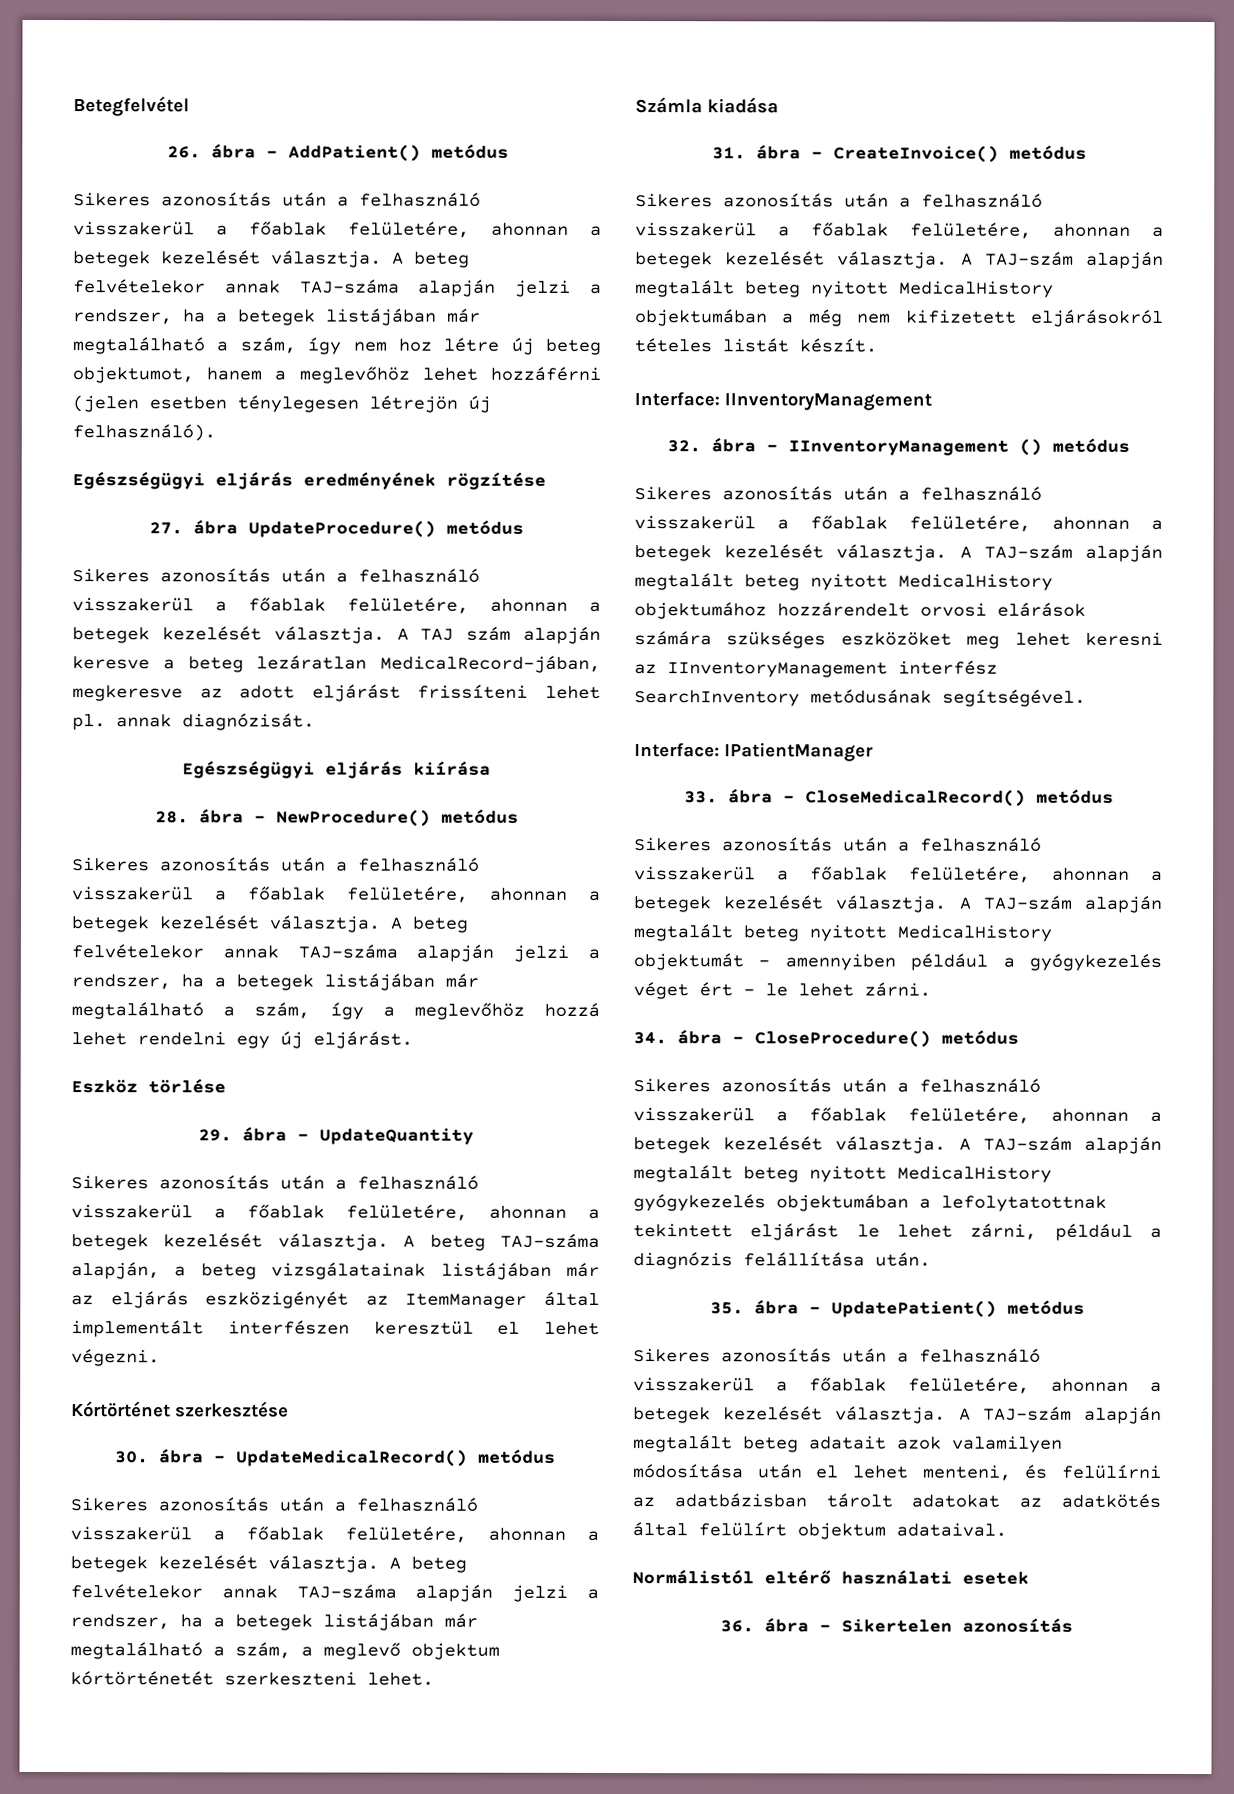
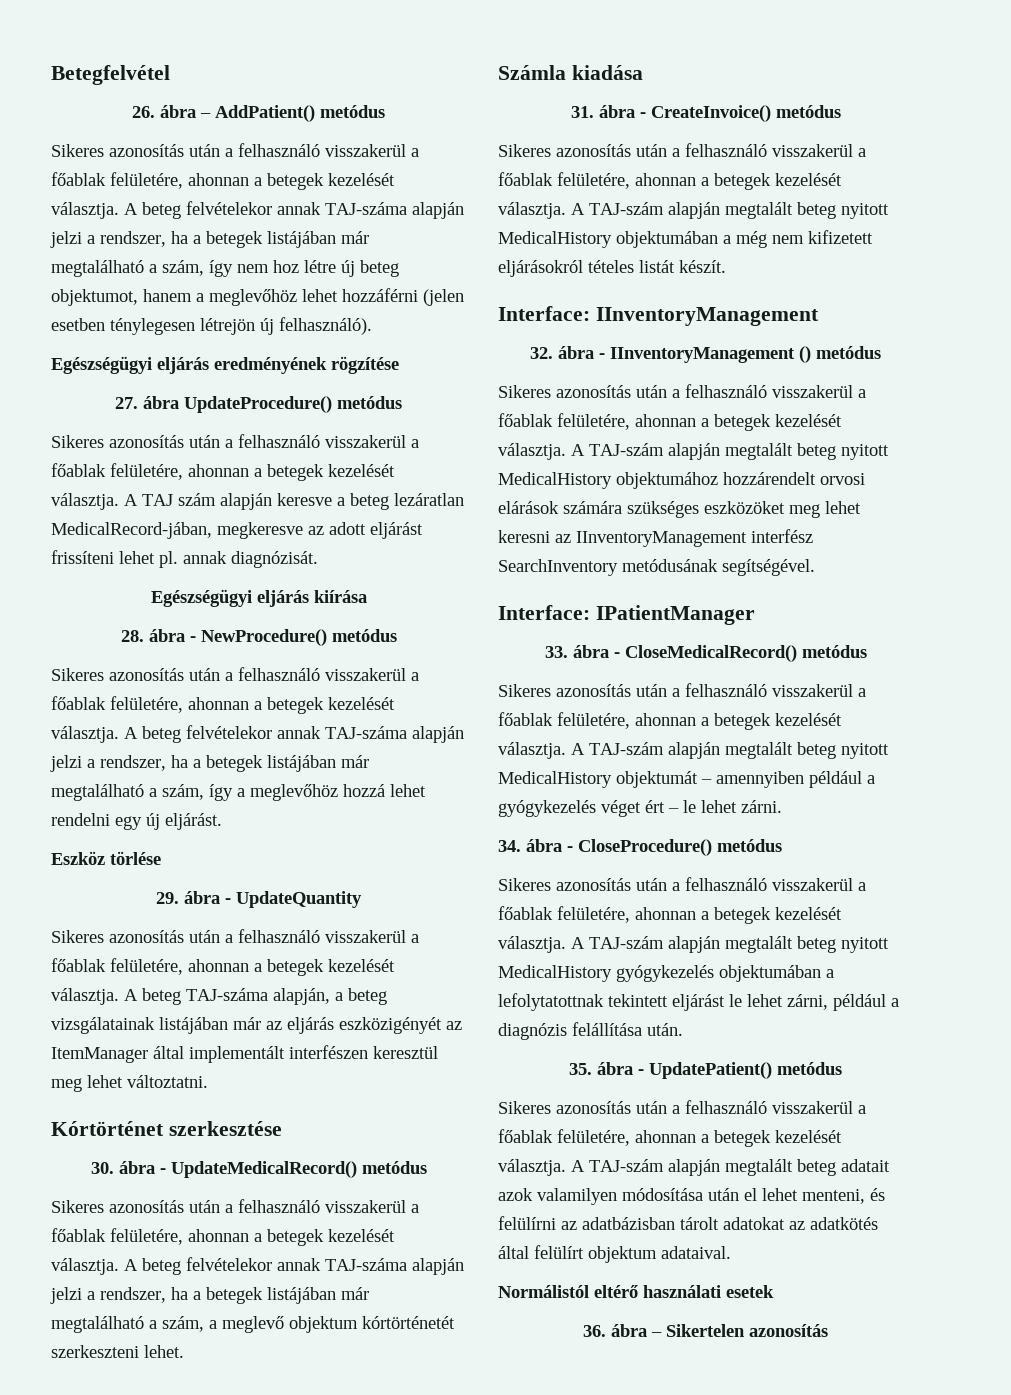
- A beteg TAJ-száma alapján, a beteg vizsgálatainak listájában már az eljárás eszközigényét az ItemManager által implementált interfészen keresztül el lehet végezni.
+ A beteg TAJ-száma alapján, a beteg vizsgálatainak listájában már az eljárás eszközigényét az ItemManager által implementált interfészen keresztül meg lehet változtatni.

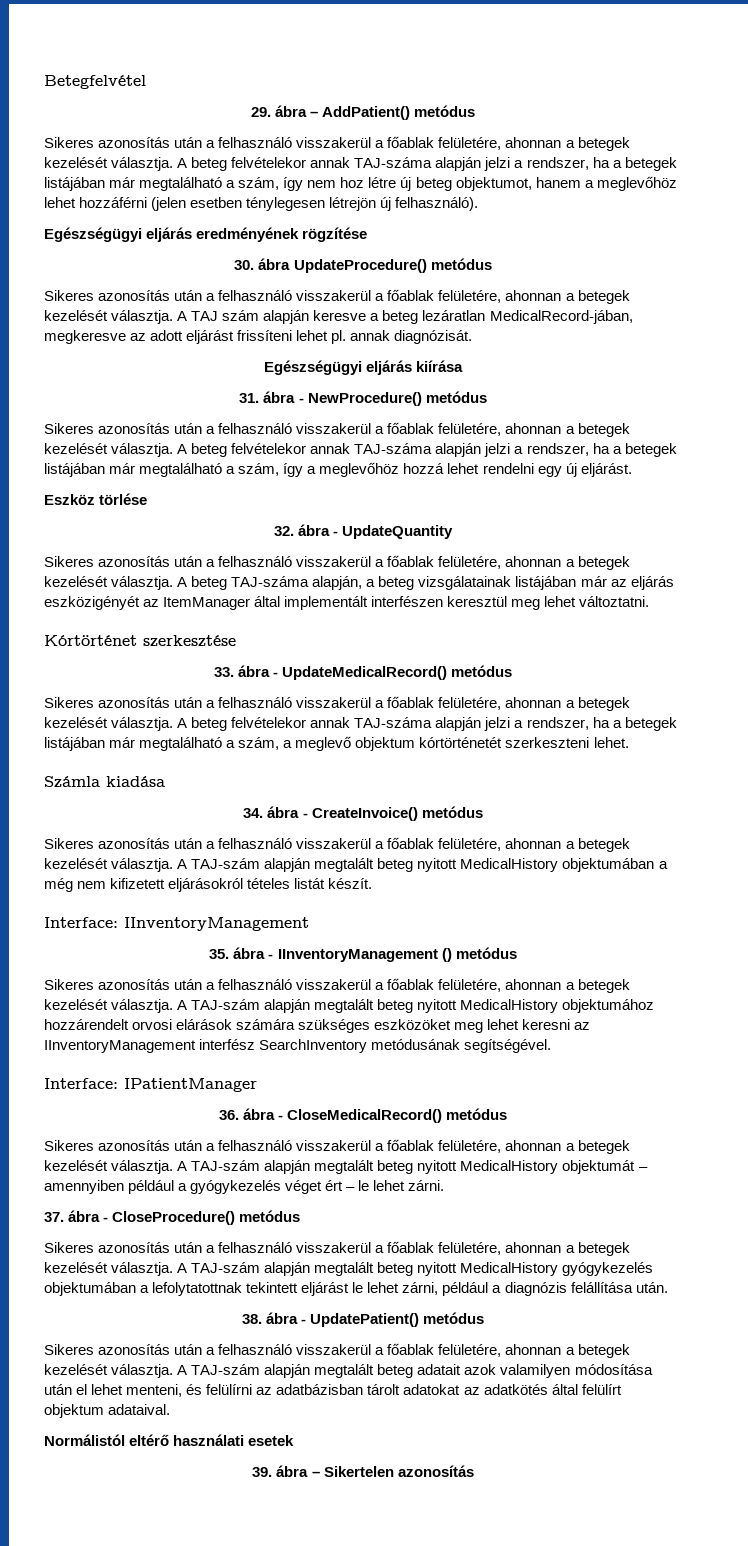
- 26. ábra – AddPatient() metódus
+ 29. ábra – AddPatient() metódus
- 27. ábra UpdateProcedure() metódus
+ 30. ábra UpdateProcedure() metódus
- 28. ábra - NewProcedure() metódus
+ 31. ábra - NewProcedure() metódus
- 29. ábra - UpdateQuantity
+ 32. ábra - UpdateQuantity
- 30. ábra - UpdateMedicalRecord() metódus
+ 33. ábra - UpdateMedicalRecord() metódus
- 31. ábra - CreateInvoice() metódus
+ 34. ábra - CreateInvoice() metódus
- 32. ábra - IInventoryManagement () metódus
+ 35. ábra - IInventoryManagement () metódus
- 33. ábra - CloseMedicalRecord() metódus
+ 36. ábra - CloseMedicalRecord() metódus
- 34. ábra - CloseProcedure() metódus
+ 37. ábra - CloseProcedure() metódus
- 35. ábra - UpdatePatient() metódus
+ 38. ábra - UpdatePatient() metódus
- 36. ábra – Sikertelen azonosítás
+ 39. ábra – Sikertelen azonosítás

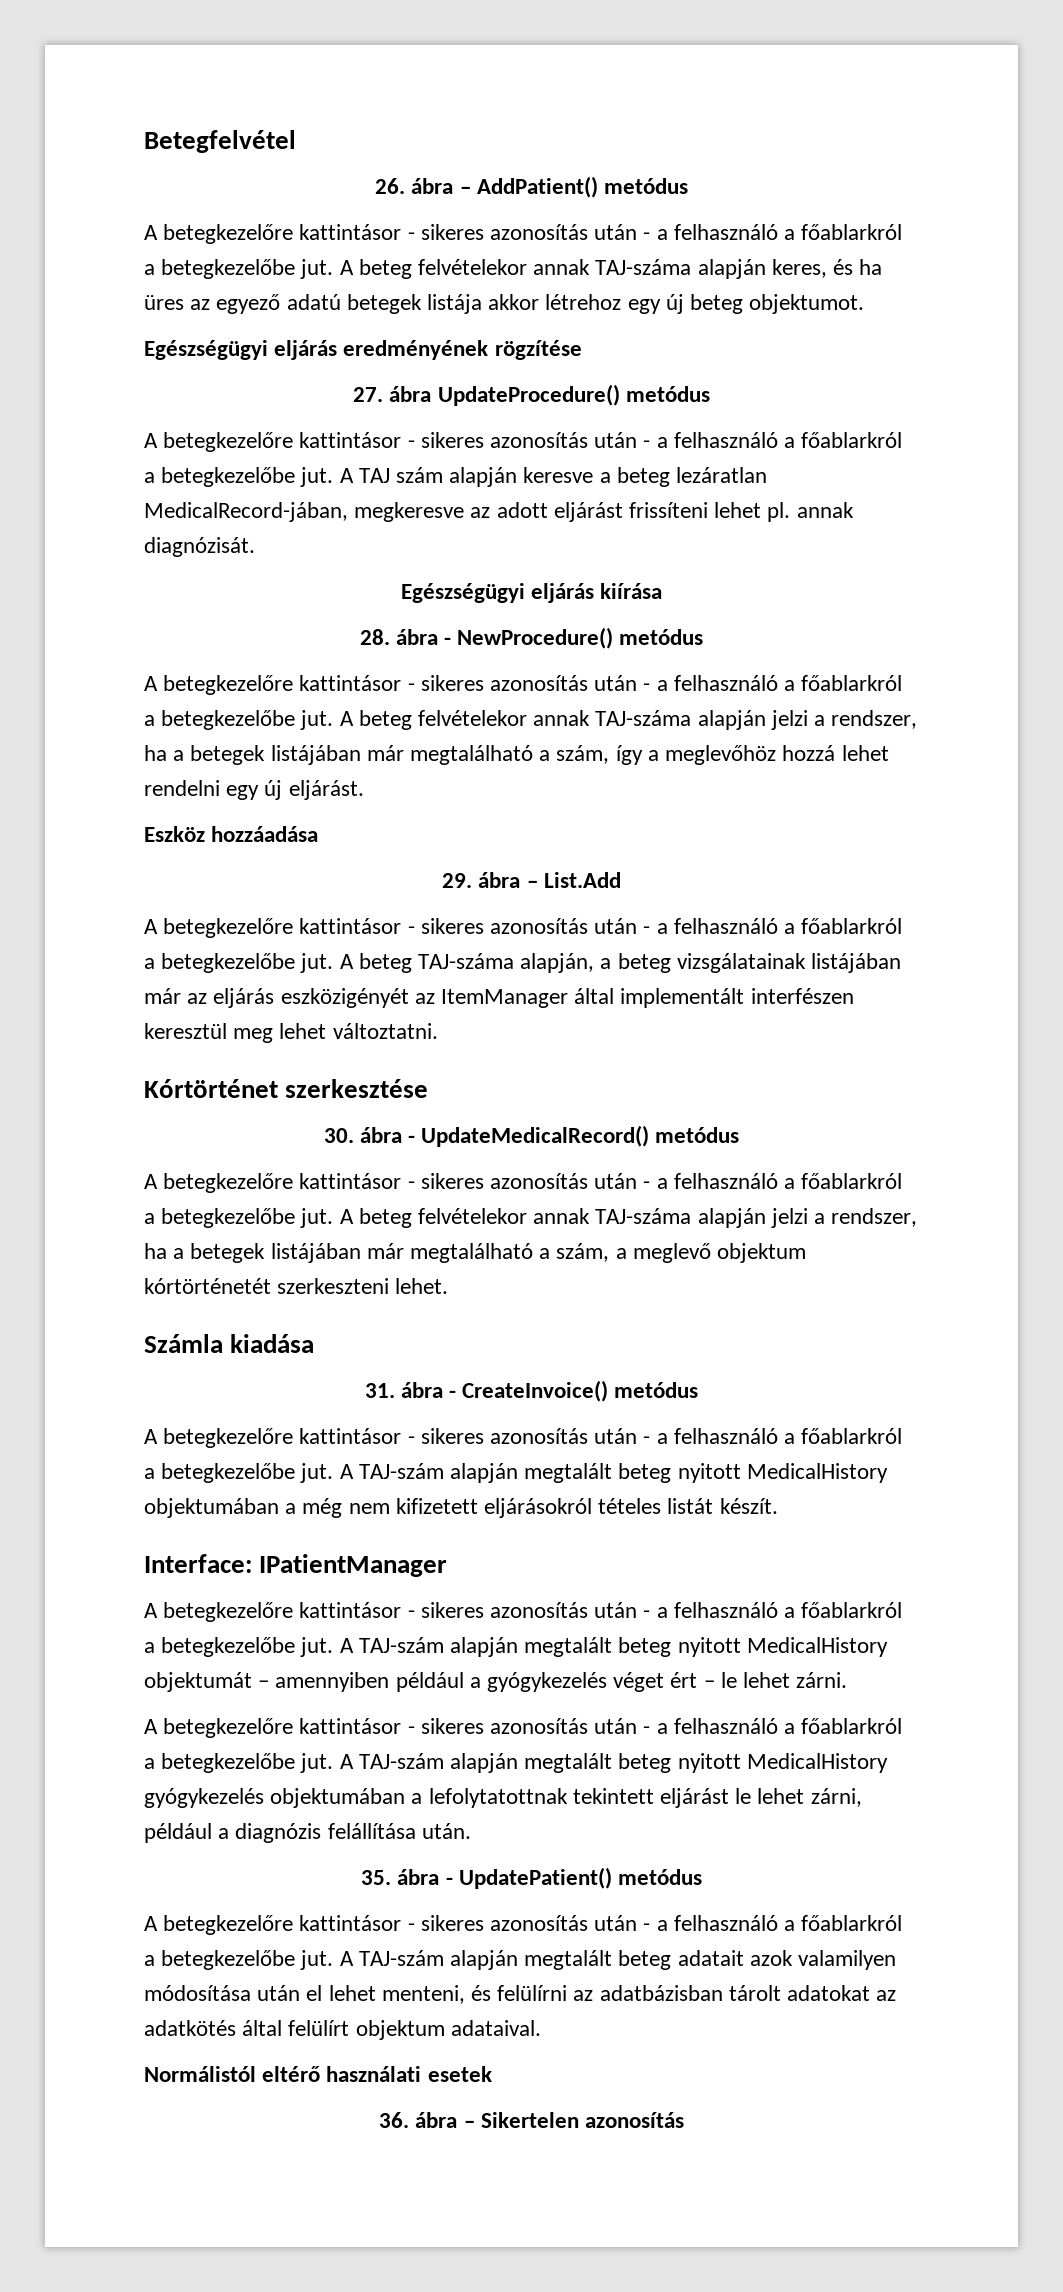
- 29. ábra – AddPatient() metódus
+ 26. ábra – AddPatient() metódus
- Sikeres azonosítás után a felhasználó visszakerül a főablak felületére, ahonnan a betegek kezelését választja. A beteg felvételekor annak TAJ-száma alapján jelzi a rendszer, ha a betegek listájában már megtalálható a szám, így nem hoz létre új beteg objektumot, hanem a meglevőhöz lehet hozzáférni (jelen esetben ténylegesen létrejön új felhasználó).
+ A betegkezelőre kattintásor - sikeres azonosítás után - a felhasználó a főablarkról a betegkezelőbe jut. A beteg felvételekor annak TAJ-száma alapján keres, és ha üres az egyező adatú betegek listája akkor létrehoz egy új beteg objektumot.
- 30. ábra UpdateProcedure() metódus
- Sikeres azonosítás után a felhasználó visszakerül a főablak felületére, ahonnan a betegek kezelését választja.
+ 27. ábra UpdateProcedure() metódus
+ A betegkezelőre kattintásor - sikeres azonosítás után - a felhasználó a főablarkról a betegkezelőbe jut.
- 31. ábra - NewProcedure() metódus
- Sikeres azonosítás után a felhasználó visszakerül a főablak felületére, ahonnan a betegek kezelését választja.
+ 28. ábra - NewProcedure() metódus
+ A betegkezelőre kattintásor - sikeres azonosítás után - a felhasználó a főablarkról a betegkezelőbe jut.
- Eszköz törlése
- 32. ábra - UpdateQuantity
- Sikeres azonosítás után a felhasználó visszakerül a főablak felületére, ahonnan a betegek kezelését választja.
+ Eszköz hozzáadása
+ 29. ábra – List.Add
+ A betegkezelőre kattintásor - sikeres azonosítás után - a felhasználó a főablarkról a betegkezelőbe jut.
- 33. ábra - UpdateMedicalRecord() metódus
- Sikeres azonosítás után a felhasználó visszakerül a főablak felületére, ahonnan a betegek kezelését választja.
+ 30. ábra - UpdateMedicalRecord() metódus
+ A betegkezelőre kattintásor - sikeres azonosítás után - a felhasználó a főablarkról a betegkezelőbe jut.
- 34. ábra - CreateInvoice() metódus
- Sikeres azonosítás után a felhasználó visszakerül a főablak felületére, ahonnan a betegek kezelését választja.
+ 31. ábra - CreateInvoice() metódus
+ A betegkezelőre kattintásor - sikeres azonosítás után - a felhasználó a főablarkról a betegkezelőbe jut.
- Interface: IInventoryManagement
- 35. ábra - IInventoryManagement () metódus
- Sikeres azonosítás után a felhasználó visszakerül a főablak felületére, ahonnan a betegek kezelését választja. A TAJ-szám alapján megtalált beteg nyitott MedicalHistory objektumához hozzárendelt orvosi elárások számára szükséges eszközöket meg lehet keresni az IInventoryManagement interfész SearchInventory metódusának segítségével.
  Interface: IPatientManager
- 36. ábra - CloseMedicalRecord() metódus
- Sikeres azonosítás után a felhasználó visszakerül a főablak felületére, ahonnan a betegek kezelését választja.
+ A betegkezelőre kattintásor - sikeres azonosítás után - a felhasználó a főablarkról a betegkezelőbe jut.
  A TAJ-szám alapján megtalált beteg nyitott MedicalHistory objektumát – amennyiben például a gyógykezelés véget ért – le lehet zárni.
- 37. ábra - CloseProcedure() metódus
- Sikeres azonosítás után a felhasználó visszakerül a főablak felületére, ahonnan a betegek kezelését választja.
+ A betegkezelőre kattintásor - sikeres azonosítás után - a felhasználó a főablarkról a betegkezelőbe jut.
- 38. ábra - UpdatePatient() metódus
- Sikeres azonosítás után a felhasználó visszakerül a főablak felületére, ahonnan a betegek kezelését választja.
+ 35. ábra - UpdatePatient() metódus
+ A betegkezelőre kattintásor - sikeres azonosítás után - a felhasználó a főablarkról a betegkezelőbe jut.
- 39. ábra – Sikertelen azonosítás
+ 36. ábra – Sikertelen azonosítás

